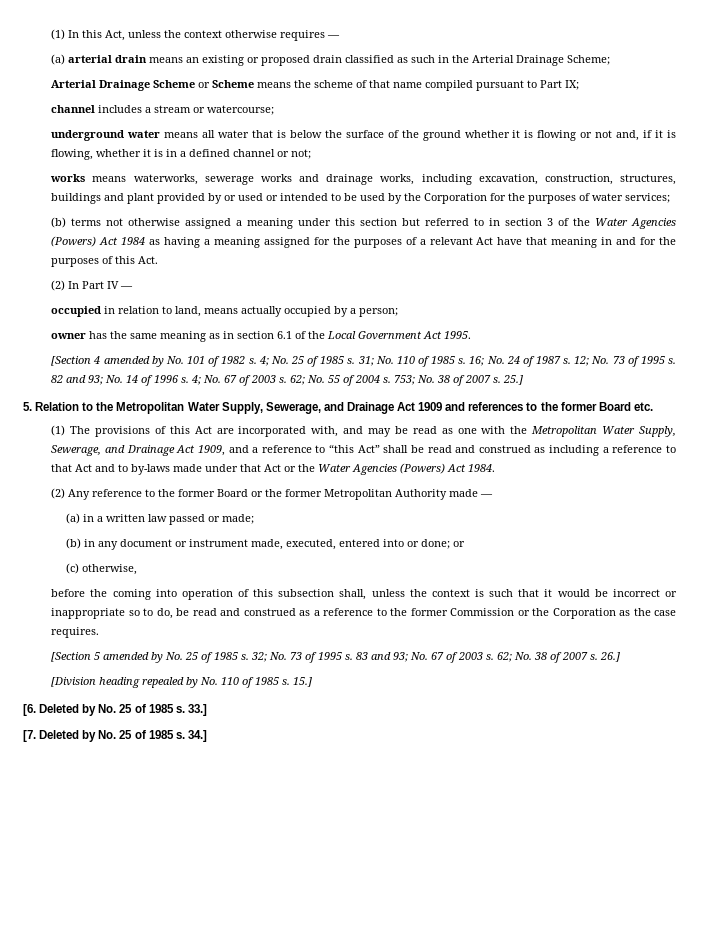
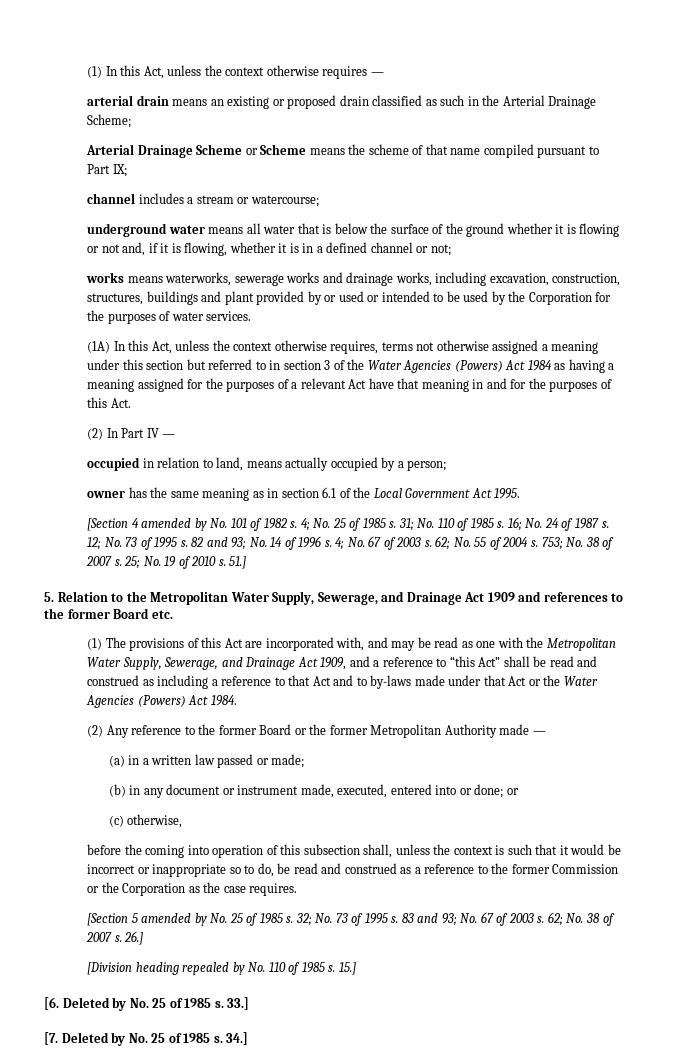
- (a) arterial drain means an existing or proposed drain classified as such in the Arterial Drainage Scheme;
+ arterial drain means an existing or proposed drain classified as such in the Arterial Drainage Scheme;
- works means waterworks, sewerage works and drainage works, including excavation, construction, structures, buildings and plant provided by or used or intended to be used by the Corporation for the purposes of water services;
- (b) terms not otherwise assigned a meaning under this section but referred to in section 3 of the Water Agencies (Powers) Act 1984 as having a meaning assigned for the purposes of a relevant Act have that meaning in and for the purposes of this Act.
+ works means waterworks, sewerage works and drainage works, including excavation, construction, structures, buildings and plant provided by or used or intended to be used by the Corporation for the purposes of water services.
+ (1A) In this Act, unless the context otherwise requires, terms not otherwise assigned a meaning under this section but referred to in section 3 of the Water Agencies (Powers) Act 1984 as having a meaning assigned for the purposes of a relevant Act have that meaning in and for the purposes of this Act.
- 25.]
+ 25; No. 19 of 2010 s. 51.]

